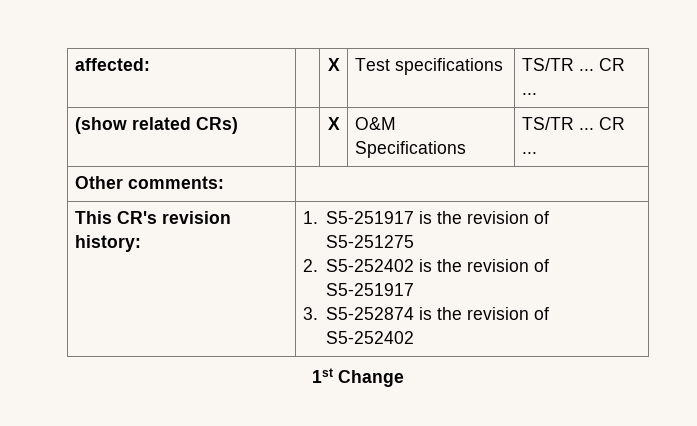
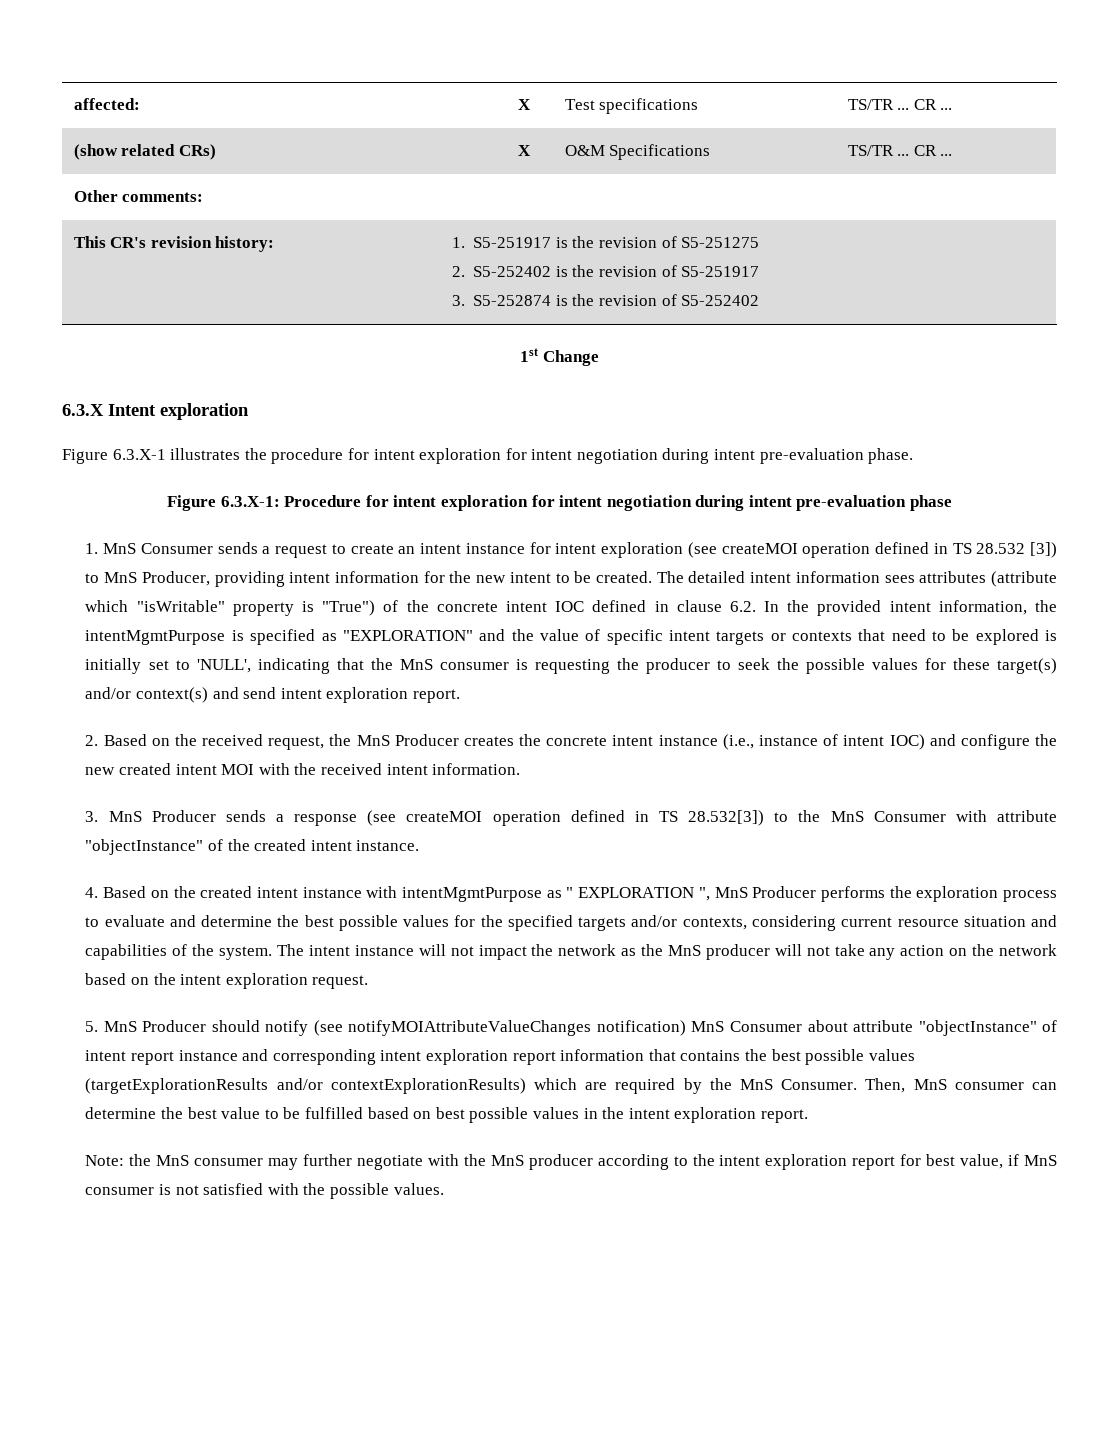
+ 6.3.X Intent exploration
+ Figure 6.3.X-1 illustrates the procedure for intent exploration for intent negotiation during intent pre-evaluation phase.
+ Figure 6.3.X-1: Procedure for intent exploration for intent negotiation during intent pre-evaluation phase
+ 1. MnS Consumer sends a request to create an intent instance for intent exploration (see createMOI operation defined in TS 28.532 [3]) to MnS Producer, providing intent information for the new intent to be created. The detailed intent information sees attributes (attribute which "isWritable" property is "True") of the concrete intent IOC defined in clause 6.2. In the provided intent information, the intentMgmtPurpose is specified as "EXPLORATION" and the value of specific intent targets or contexts that need to be explored is initially set to 'NULL', indicating that the MnS consumer is requesting the producer to seek the possible values for these target(s) and/or context(s) and send intent exploration report.
+ 2. Based on the received request, the MnS Producer creates the concrete intent instance (i.e., instance of intent IOC) and configure the new created intent MOI with the received intent information.
+ 3. MnS Producer sends a response (see createMOI operation defined in TS 28.532[3]) to the MnS Consumer with attribute "objectInstance" of the created intent instance.
+ 4. Based on the created intent instance with intentMgmtPurpose as " EXPLORATION ", MnS Producer performs the exploration process to evaluate and determine the best possible values for the specified targets and/or contexts, considering current resource situation and capabilities of the system. The intent instance will not impact the network as the MnS producer will not take any action on the network based on the intent exploration request.
+ 5. MnS Producer should notify (see notifyMOIAttributeValueChanges notification) MnS Consumer about attribute "objectInstance" of intent report instance and corresponding intent exploration report information that contains the best possible values (targetExplorationResults and/or contextExplorationResults) which are required by the MnS Consumer. Then, MnS consumer can determine the best value to be fulfilled based on best possible values in the intent exploration report.
+ Note: the MnS consumer may further negotiate with the MnS producer according to the intent exploration report for best value, if MnS consumer is not satisfied with the possible values.

